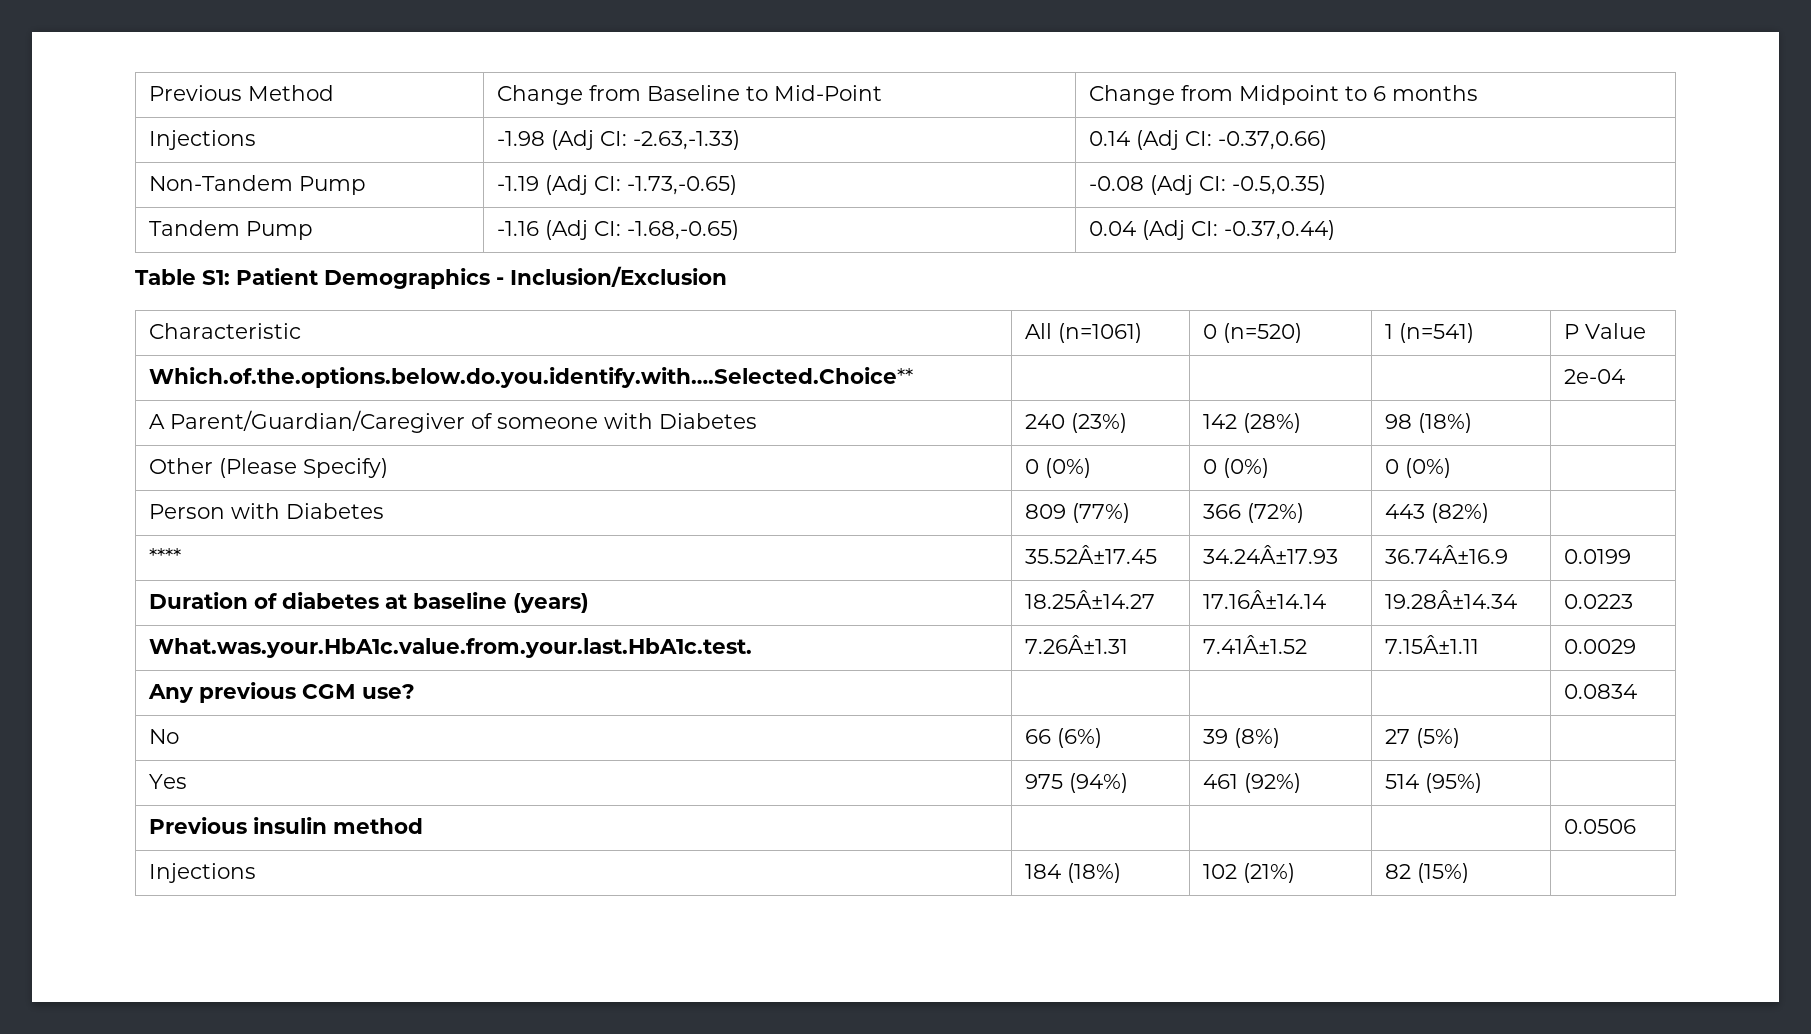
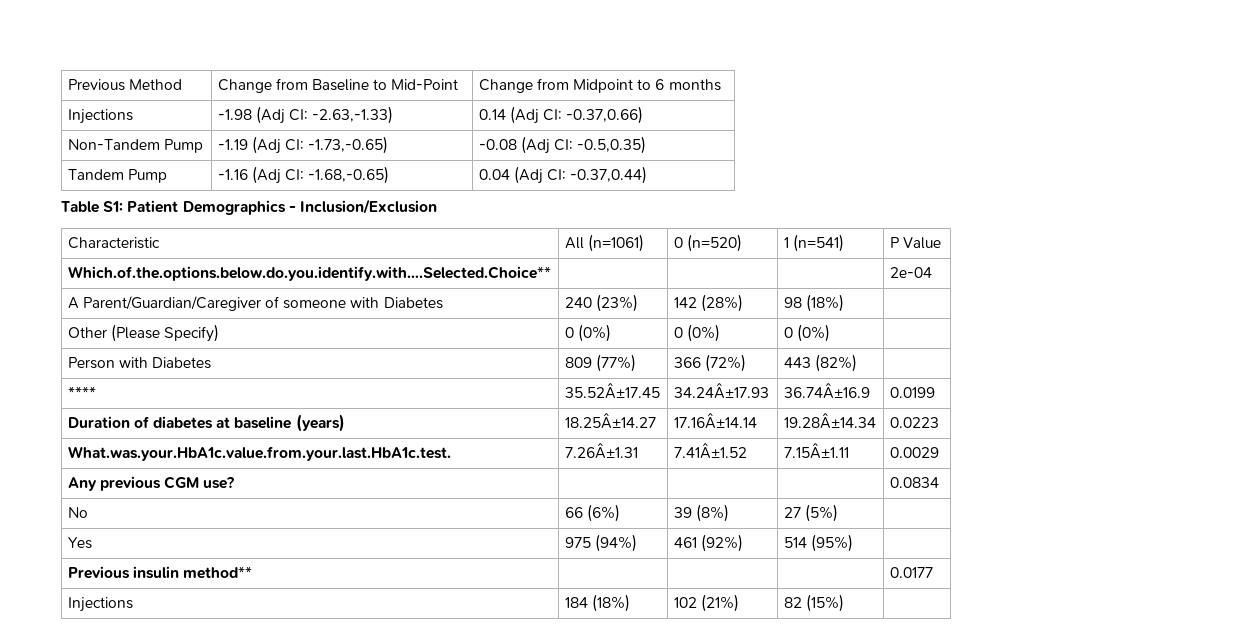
- Previous insulin method | | | | 0.0506
+ Previous insulin method** | | | | 0.0177

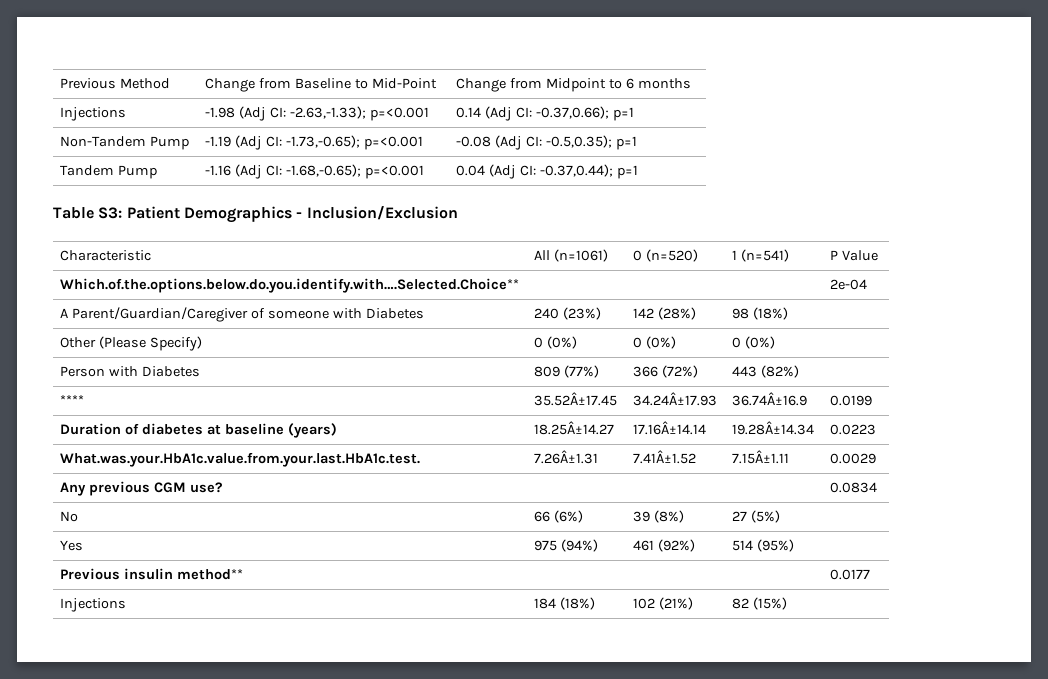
- Injections | -1.98 (Adj CI: -2.63,-1.33) | 0.14 (Adj CI: -0.37,0.66)
+ Injections | -1.98 (Adj CI: -2.63,-1.33); p=<0.001 | 0.14 (Adj CI: -0.37,0.66); p=1
- Non-Tandem Pump | -1.19 (Adj CI: -1.73,-0.65) | -0.08 (Adj CI: -0.5,0.35)
+ Non-Tandem Pump | -1.19 (Adj CI: -1.73,-0.65); p=<0.001 | -0.08 (Adj CI: -0.5,0.35); p=1
- Tandem Pump | -1.16 (Adj CI: -1.68,-0.65) | 0.04 (Adj CI: -0.37,0.44)
+ Tandem Pump | -1.16 (Adj CI: -1.68,-0.65); p=<0.001 | 0.04 (Adj CI: -0.37,0.44); p=1
- Table S1: Patient Demographics - Inclusion/Exclusion
+ Table S3: Patient Demographics - Inclusion/Exclusion

